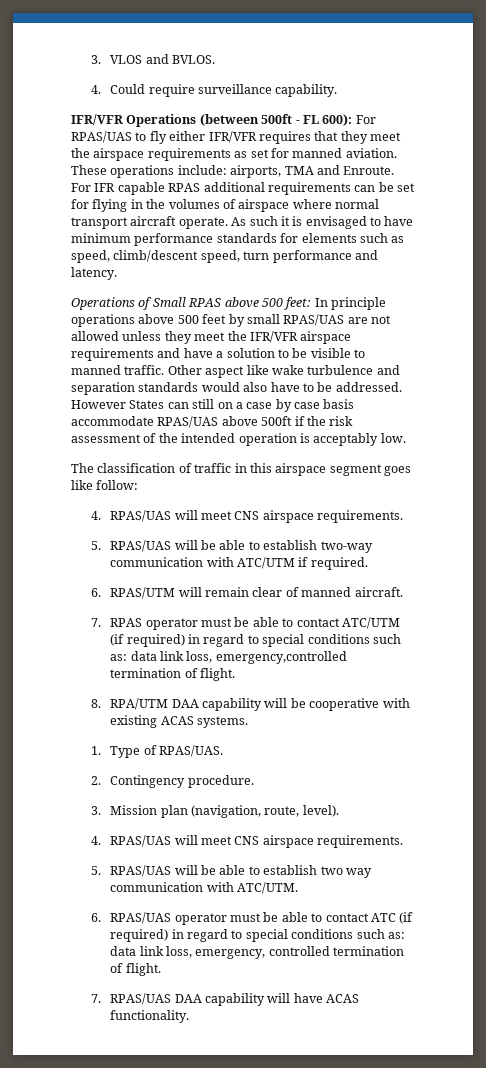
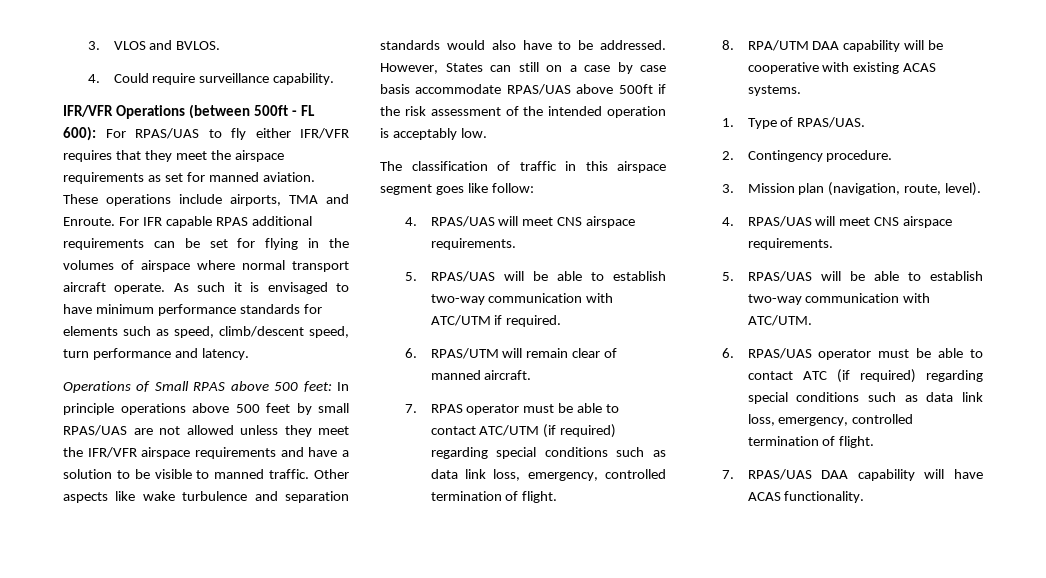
- These operations include: airports, TMA and Enroute.
+ These operations include airports, TMA and Enroute.
- Other aspect like wake turbulence and separation standards would also have to be addressed.
+ Other aspects like wake turbulence and separation standards would also have to be addressed.
- However States can still on a case by case basis accommodate RPAS/UAS above 500ft if the risk assessment of the intended operation is acceptably low.
+ However, States can still on a case by case basis accommodate RPAS/UAS above 500ft if the risk assessment of the intended operation is acceptably low.
- 7. RPAS operator must be able to contact ATC/UTM (if required) in regard to special conditions such as: data link loss, emergency,controlled termination of flight.
+ 7. RPAS operator must be able to contact ATC/UTM (if required) regarding special conditions such as data link loss, emergency, controlled termination of flight.
- 5. RPAS/UAS will be able to establish two way communication with ATC/UTM.
+ 5. RPAS/UAS will be able to establish two-way communication with ATC/UTM.
- 6. RPAS/UAS operator must be able to contact ATC (if required) in regard to special conditions such as: data link loss, emergency, controlled termination of flight.
+ 6. RPAS/UAS operator must be able to contact ATC (if required) regarding special conditions such as data link loss, emergency, controlled termination of flight.

